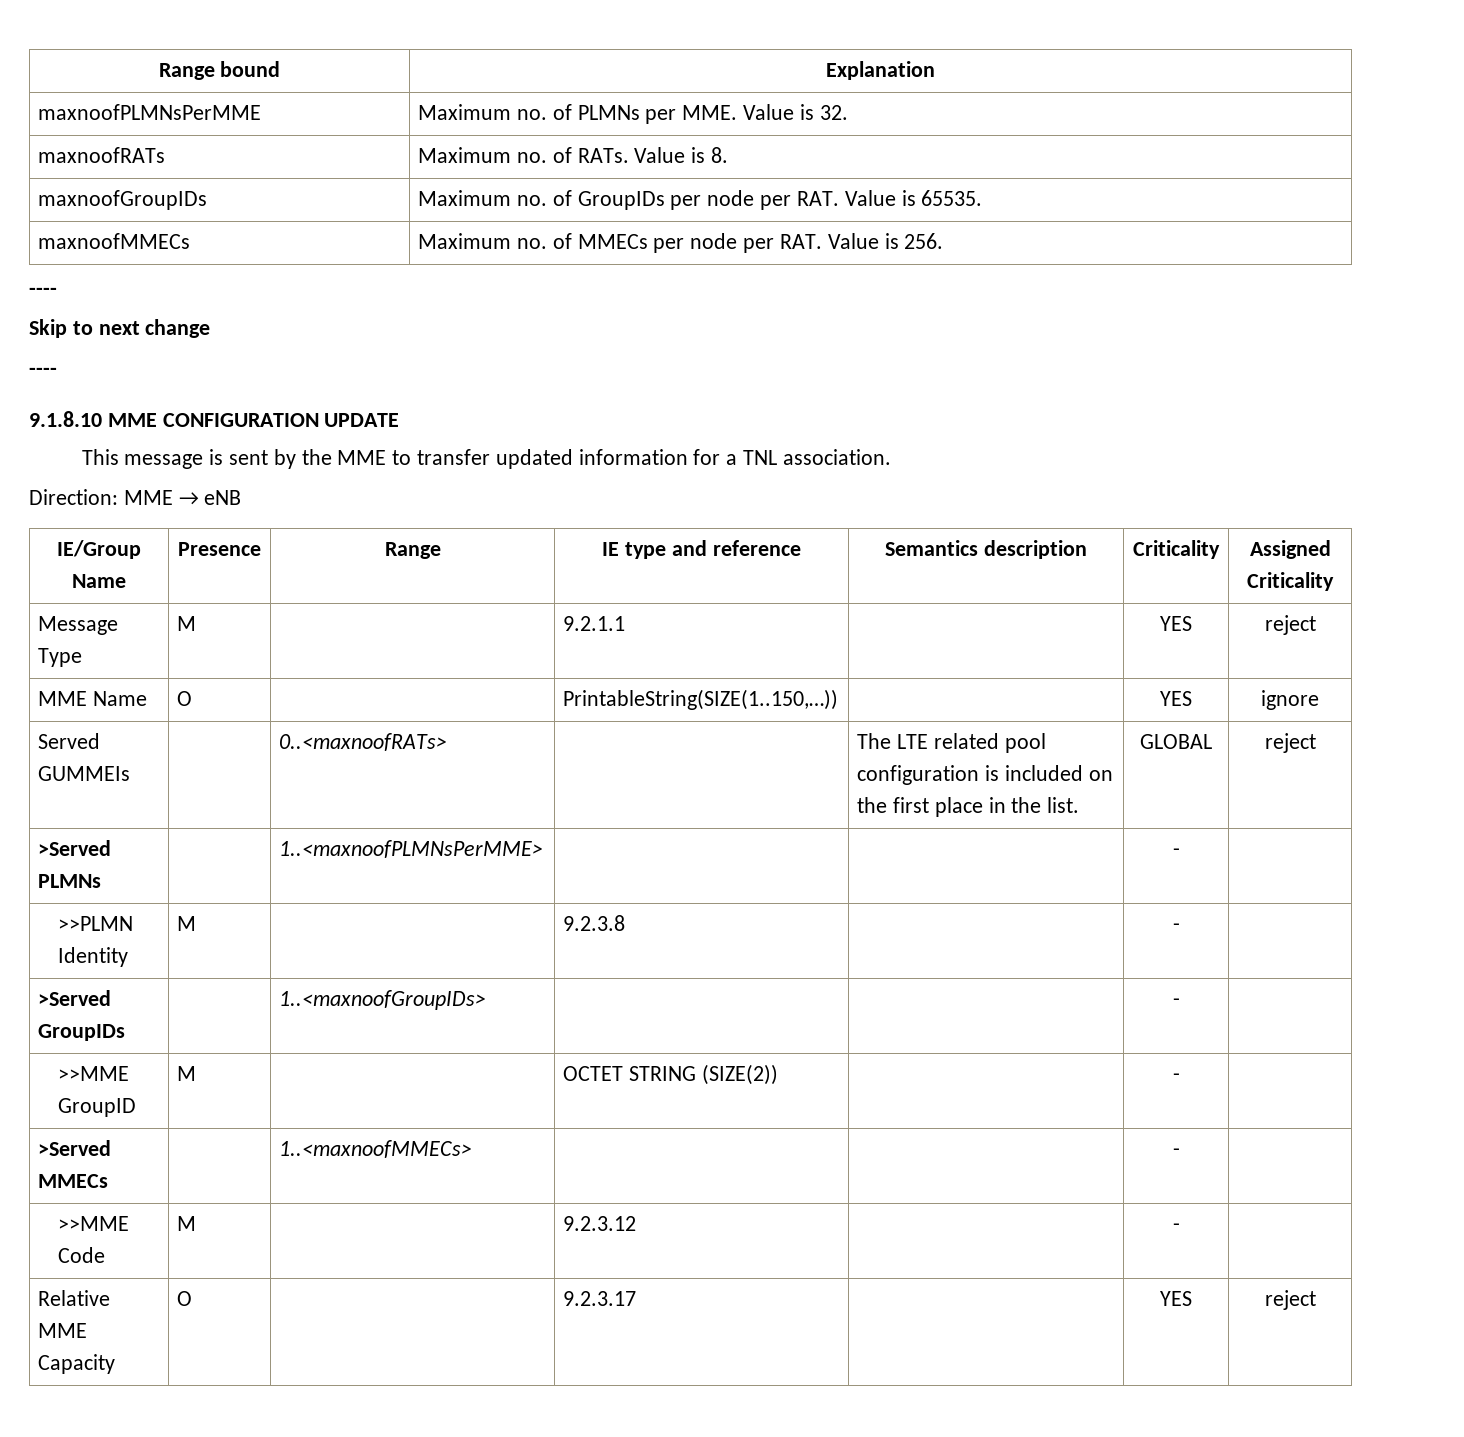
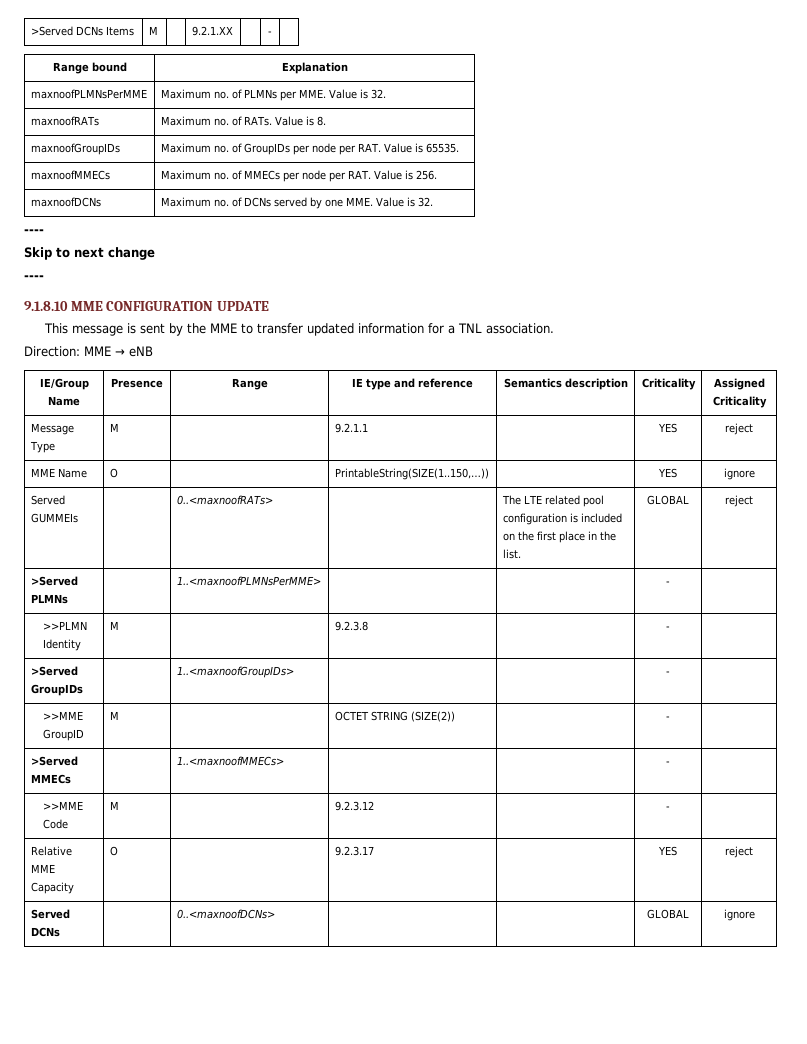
+ >Served DCNs Items | M | | 9.2.1.XX | | - |
+ maxnoofDCNs | Maximum no. of DCNs served by one MME. Value is 32.
+ Served DCNs | | 0..<maxnoofDCNs> | | | GLOBAL | ignore

